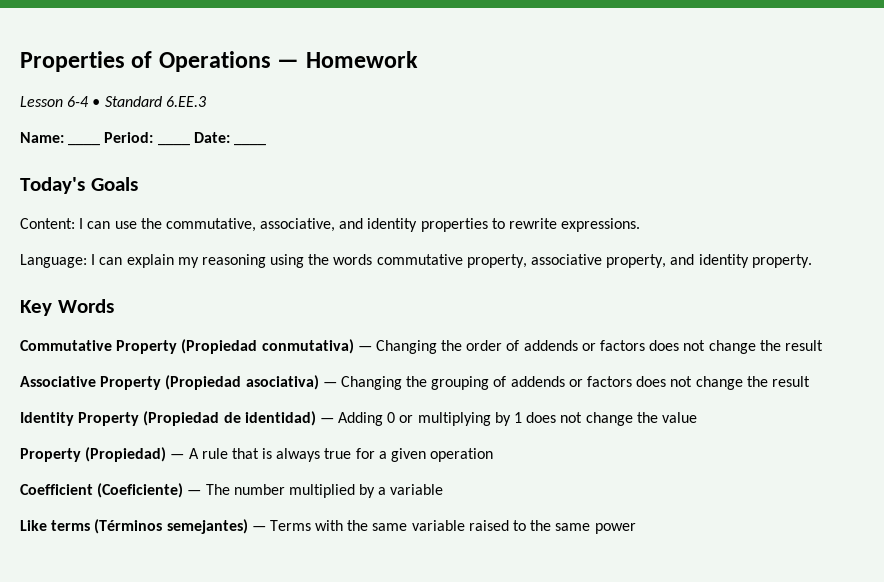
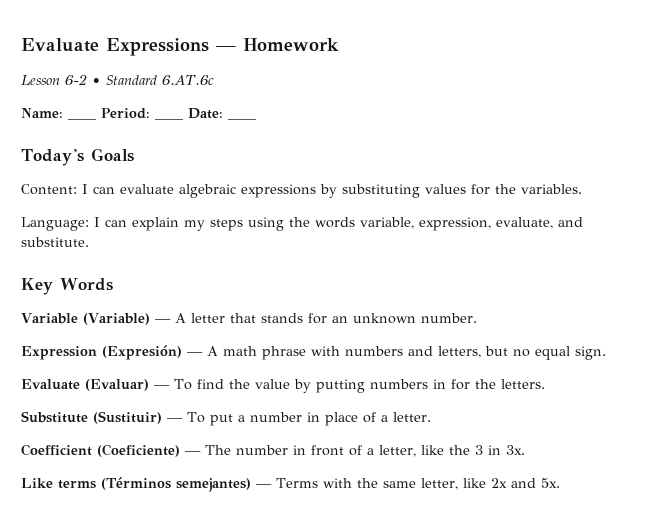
- Properties of Operations — Homework
+ Evaluate Expressions — Homework
- Lesson 6-4 • Standard 6.EE.3
+ Lesson 6-2 • Standard 6.AT.6c
- Content: I can use the commutative, associative, and identity properties to rewrite expressions.
+ Content: I can evaluate algebraic expressions by substituting values for the variables.
- Language: I can explain my reasoning using the words commutative property, associative property, and identity property.
+ Language: I can explain my steps using the words variable, expression, evaluate, and substitute.
  Key Words
- Commutative Property (Propiedad conmutativa) — Changing the order of addends or factors does not change the result
- Associative Property (Propiedad asociativa) — Changing the grouping of addends or factors does not change the result
- Identity Property (Propiedad de identidad) — Adding 0 or multiplying by 1 does not change the value
- Property (Propiedad) — A rule that is always true for a given operation
+ Variable (Variable) — A letter that stands for an unknown number.
+ Expression (Expresión) — A math phrase with numbers and letters, but no equal sign.
+ Evaluate (Evaluar) — To find the value by putting numbers in for the letters.
+ Substitute (Sustituir) — To put a number in place of a letter.
- Coefficient (Coeficiente) — The number multiplied by a variable
+ Coefficient (Coeficiente) — The number in front of a letter, like the 3 in 3x.
- Like terms (Términos semejantes) — Terms with the same variable raised to the same power
+ Like terms (Términos semejantes) — Terms with the same letter, like 2x and 5x.

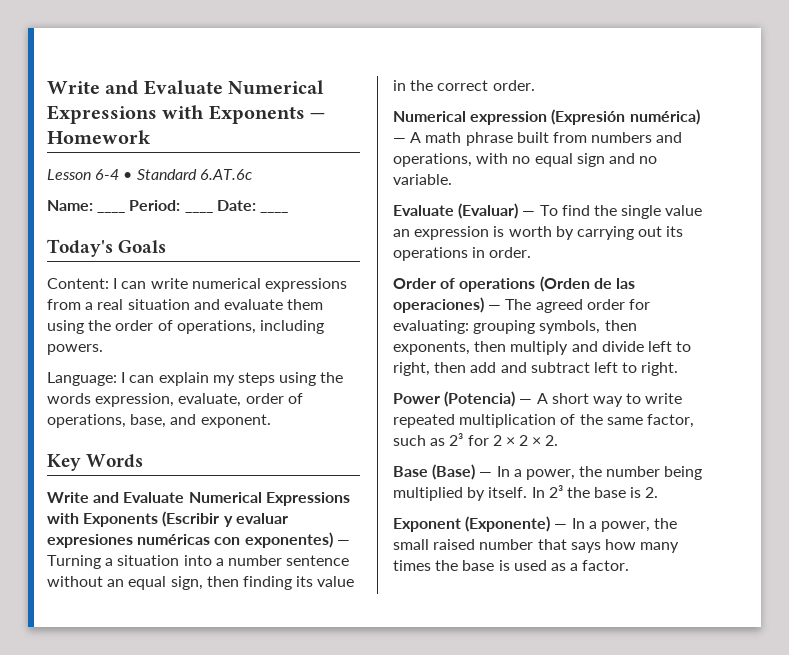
- Evaluate Expressions — Homework
+ Write and Evaluate Numerical Expressions with Exponents — Homework
- Lesson 6-2 • Standard 6.AT.6c
+ Lesson 6-4 • Standard 6.AT.6c
- Content: I can evaluate algebraic expressions by substituting values for the variables.
+ Content: I can write numerical expressions from a real situation and evaluate them using the order of operations, including powers.
- Language: I can explain my steps using the words variable, expression, evaluate, and substitute.
+ Language: I can explain my steps using the words expression, evaluate, order of operations, base, and exponent.
  Key Words
- Variable (Variable) — A letter that stands for an unknown number.
- Expression (Expresión) — A math phrase with numbers and letters, but no equal sign.
+ Write and Evaluate Numerical Expressions with Exponents (Escribir y evaluar expresiones numéricas con exponentes) — Turning a situation into a number sentence without an equal sign, then finding its value in the correct order.
+ Numerical expression (Expresión numérica) — A math phrase built from numbers and operations, with no equal sign and no variable.
- Evaluate (Evaluar) — To find the value by putting numbers in for the letters.
- Substitute (Sustituir) — To put a number in place of a letter.
- Coefficient (Coeficiente) — The number in front of a letter, like the 3 in 3x.
- Like terms (Términos semejantes) — Terms with the same letter, like 2x and 5x.
+ Evaluate (Evaluar) — To find the single value an expression is worth by carrying out its operations in order.
+ Order of operations (Orden de las operaciones) — The agreed order for evaluating: grouping symbols, then exponents, then multiply and divide left to right, then add and subtract left to right.
+ Power (Potencia) — A short way to write repeated multiplication of the same factor, such as 2³ for 2 × 2 × 2.
+ Base (Base) — In a power, the number being multiplied by itself. In 2³ the base is 2.
+ Exponent (Exponente) — In a power, the small raised number that says how many times the base is used as a factor.

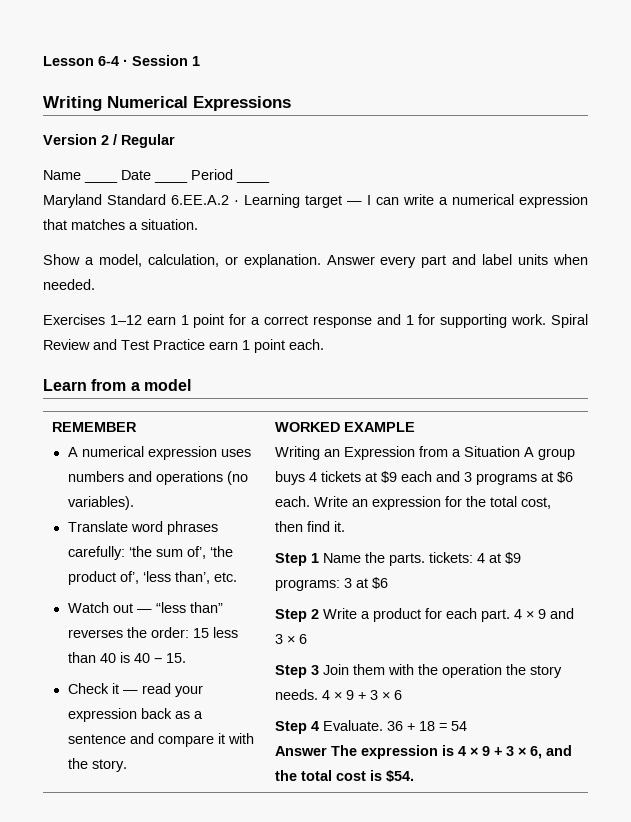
- Write and Evaluate Numerical Expressions with Exponents — Homework
- Lesson 6-4 • Standard 6.AT.6c
- Name: ____ Period: ____ Date: ____
- Today's Goals
- Content: I can write numerical expressions from a real situation and evaluate them using the order of operations, including powers.
- Language: I can explain my steps using the words expression, evaluate, order of operations, base, and exponent.
- Key Words
- Write and Evaluate Numerical Expressions with Exponents (Escribir y evaluar expresiones numéricas con exponentes) — Turning a situation into a number sentence without an equal sign, then finding its value in the correct order.
- Numerical expression (Expresión numérica) — A math phrase built from numbers and operations, with no equal sign and no variable.
- Evaluate (Evaluar) — To find the single value an expression is worth by carrying out its operations in order.
- Order of operations (Orden de las operaciones) — The agreed order for evaluating: grouping symbols, then exponents, then multiply and divide left to right, then add and subtract left to right.
- Power (Potencia) — A short way to write repeated multiplication of the same factor, such as 2³ for 2 × 2 × 2.
- Base (Base) — In a power, the number being multiplied by itself. In 2³ the base is 2.
- Exponent (Exponente) — In a power, the small raised number that says how many times the base is used as a factor.
+ Lesson 6-4 · Session 1
+ Writing Numerical Expressions
+ Version 2 / Regular
+ Name ____ Date ____ Period ____
+ Maryland Standard 6.EE.A.2 · Learning target — I can write a numerical expression that matches a situation.
+ Show a model, calculation, or explanation. Answer every part and label units when needed.
+ Exercises 1–12 earn 1 point for a correct response and 1 for supporting work. Spiral Review and Test Practice earn 1 point each.
+ Learn from a model
+ REMEMBER
+ A numerical expression uses numbers and operations (no variables).
+ Translate word phrases carefully: ‘the sum of’, ‘the product of’, ‘less than’, etc.
+ Watch out — “less than” reverses the order: 15 less than 40 is 40 − 15.
+ Check it — read your expression back as a sentence and compare it with the story. | WORKED EXAMPLE
+ Writing an Expression from a Situation A group buys 4 tickets at $9 each and 3 programs at $6 each. Write an expression for the total cost, then find it.
+ Step 1 Name the parts. tickets: 4 at $9 programs: 3 at $6
+ Step 2 Write a product for each part. 4 × 9 and 3 × 6
+ Step 3 Join them with the operation the story needs. 4 × 9 + 3 × 6
+ Step 4 Evaluate. 36 + 18 = 54
+ Answer The expression is 4 × 9 + 3 × 6, and the total cost is $54.

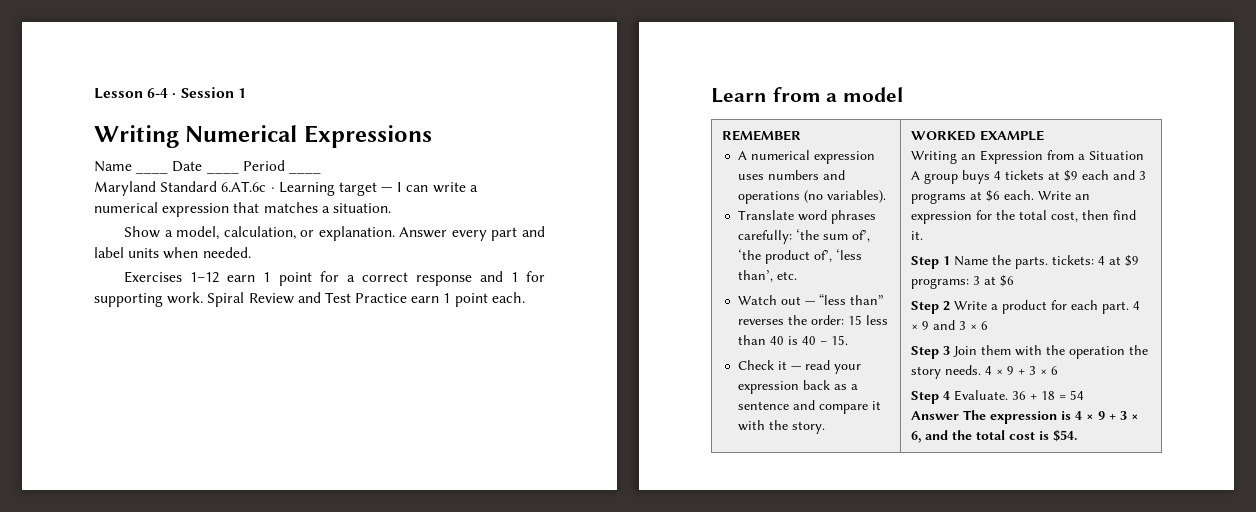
- Version 2 / Regular
- Maryland Standard 6.EE.A.2 · Learning target — I can write a numerical expression that matches a situation.
+ Maryland Standard 6.AT.6c · Learning target — I can write a numerical expression that matches a situation.

